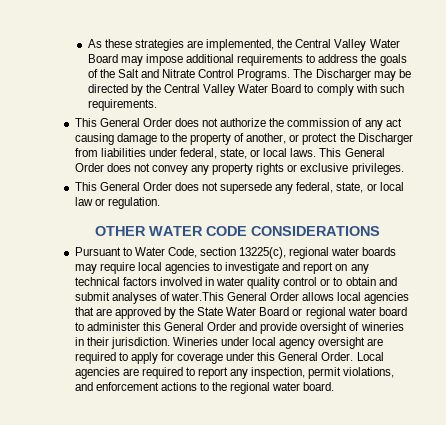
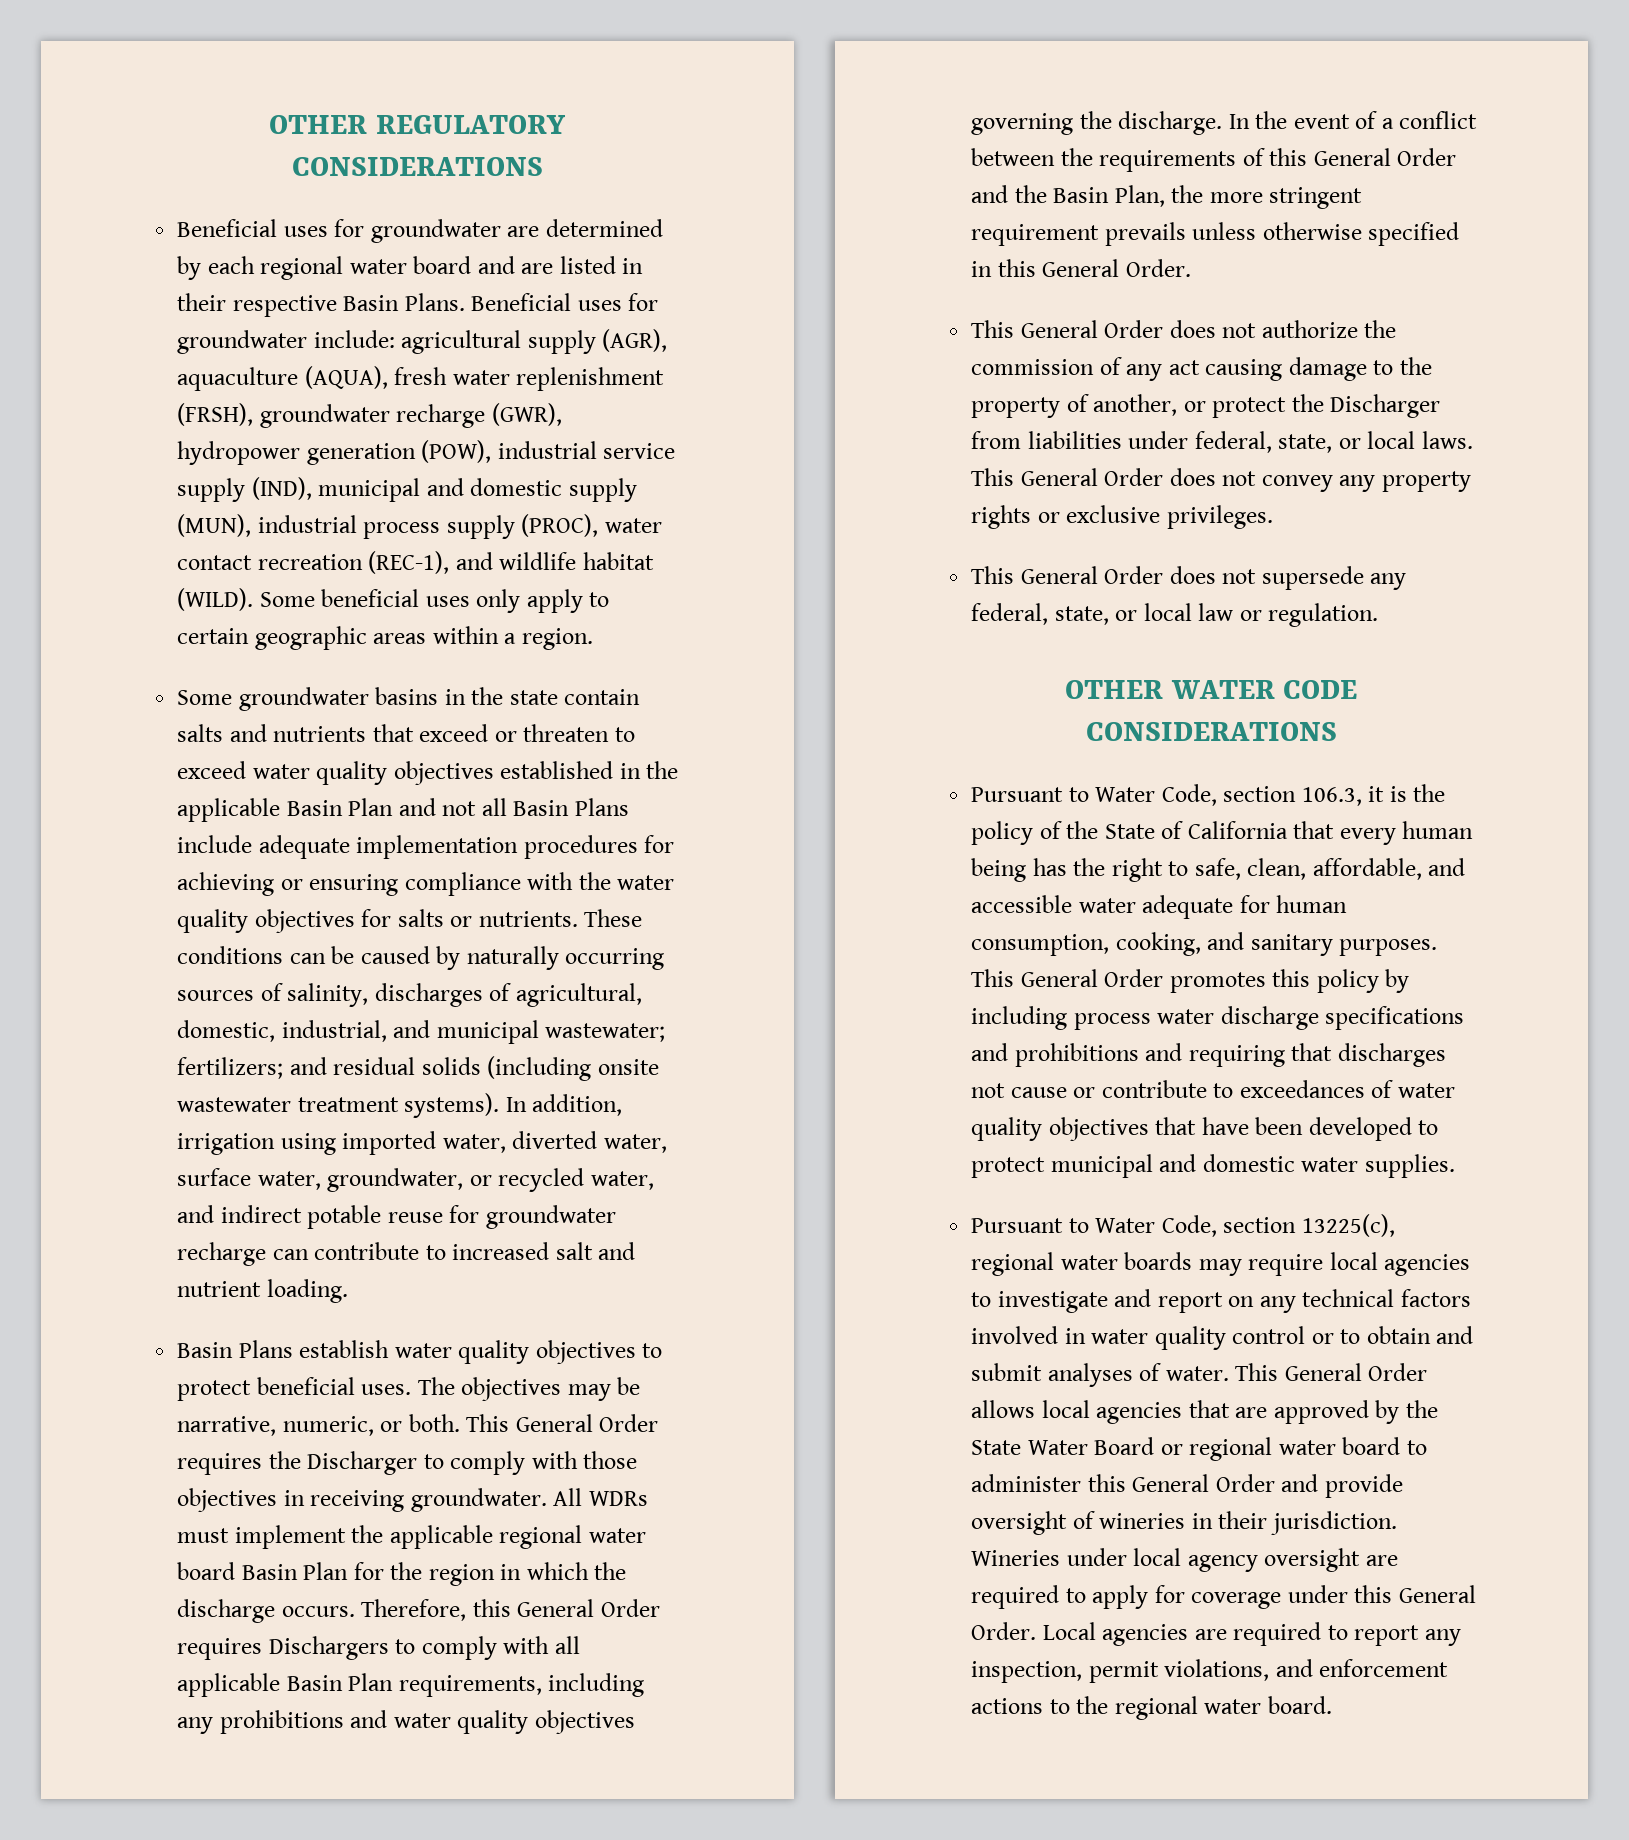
- As these strategies are implemented, the Central Valley Water Board may impose additional requirements to address the goals of the Salt and Nitrate Control Programs. The Discharger may be directed by the Central Valley Water Board to comply with such requirements.
+ OTHER REGULATORY CONSIDERATIONS
+ Beneficial uses for groundwater are determined by each regional water board and are listed in their respective Basin Plans. Beneficial uses for groundwater include: agricultural supply (AGR), aquaculture (AQUA), fresh water replenishment (FRSH), groundwater recharge (GWR), hydropower generation (POW), industrial service supply (IND), municipal and domestic supply (MUN), industrial process supply (PROC), water contact recreation (REC-1), and wildlife habitat (WILD). Some beneficial uses only apply to certain geographic areas within a region.
+ Some groundwater basins in the state contain salts and nutrients that exceed or threaten to exceed water quality objectives established in the applicable Basin Plan and not all Basin Plans include adequate implementation procedures for achieving or ensuring compliance with the water quality objectives for salts or nutrients. These conditions can be caused by naturally occurring sources of salinity, discharges of agricultural, domestic, industrial, and municipal wastewater; fertilizers; and residual solids (including onsite wastewater treatment systems). In addition, irrigation using imported water, diverted water, surface water, groundwater, or recycled water, and indirect potable reuse for groundwater recharge can contribute to increased salt and nutrient loading.
+ Basin Plans establish water quality objectives to protect beneficial uses. The objectives may be narrative, numeric, or both. This General Order requires the Discharger to comply with those objectives in receiving groundwater. All WDRs must implement the applicable regional water board Basin Plan for the region in which the discharge occurs. Therefore, this General Order requires Dischargers to comply with all applicable Basin Plan requirements, including any prohibitions and water quality objectives governing the discharge. In the event of a conflict between the requirements of this General Order and the Basin Plan, the more stringent requirement prevails unless otherwise specified in this General Order.
+ Pursuant to Water Code, section 106.3, it is the policy of the State of California that every human being has the right to safe, clean, affordable, and accessible water adequate for human consumption, cooking, and sanitary purposes. This General Order promotes this policy by including process water discharge specifications and prohibitions and requiring that discharges not cause or contribute to exceedances of water quality objectives that have been developed to protect municipal and domestic water supplies.
- Pursuant to Water Code, section 13225(c), regional water boards may require local agencies to investigate and report on any technical factors involved in water quality control or to obtain and submit analyses of water.This General Order allows local agencies that are approved by the State Water Board or regional water board to administer this General Order and provide oversight of wineries in their jurisdiction.
+ Pursuant to Water Code, section 13225(c), regional water boards may require local agencies to investigate and report on any technical factors involved in water quality control or to obtain and submit analyses of water. This General Order allows local agencies that are approved by the State Water Board or regional water board to administer this General Order and provide oversight of wineries in their jurisdiction.

